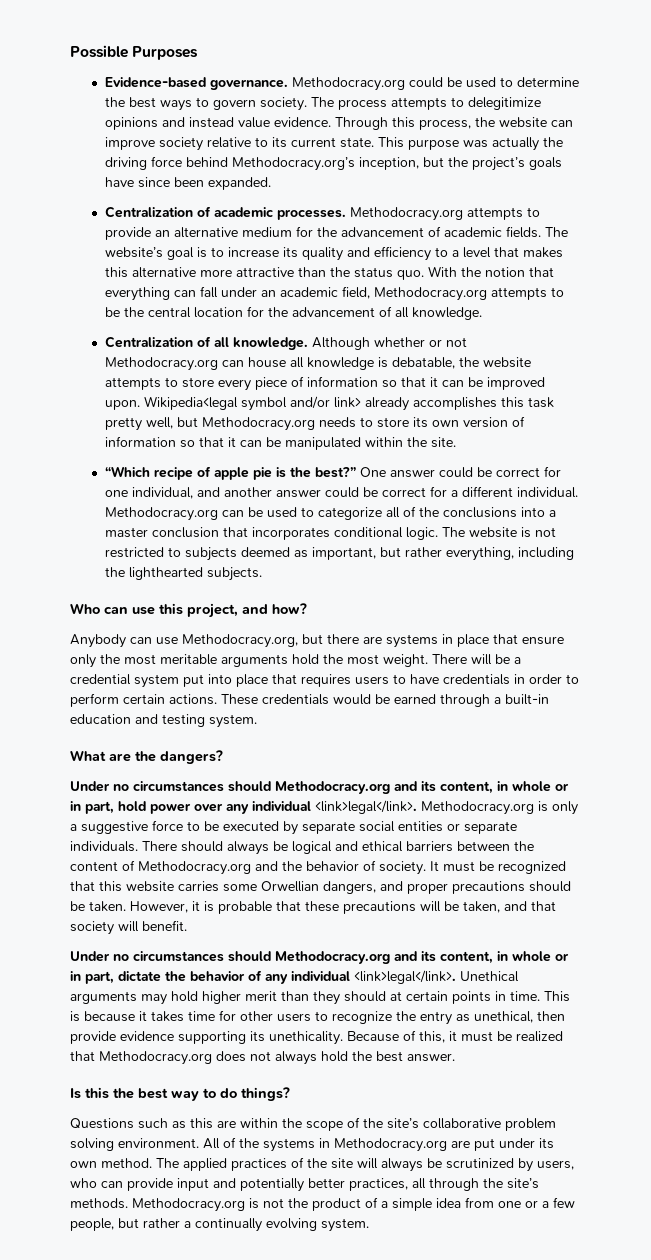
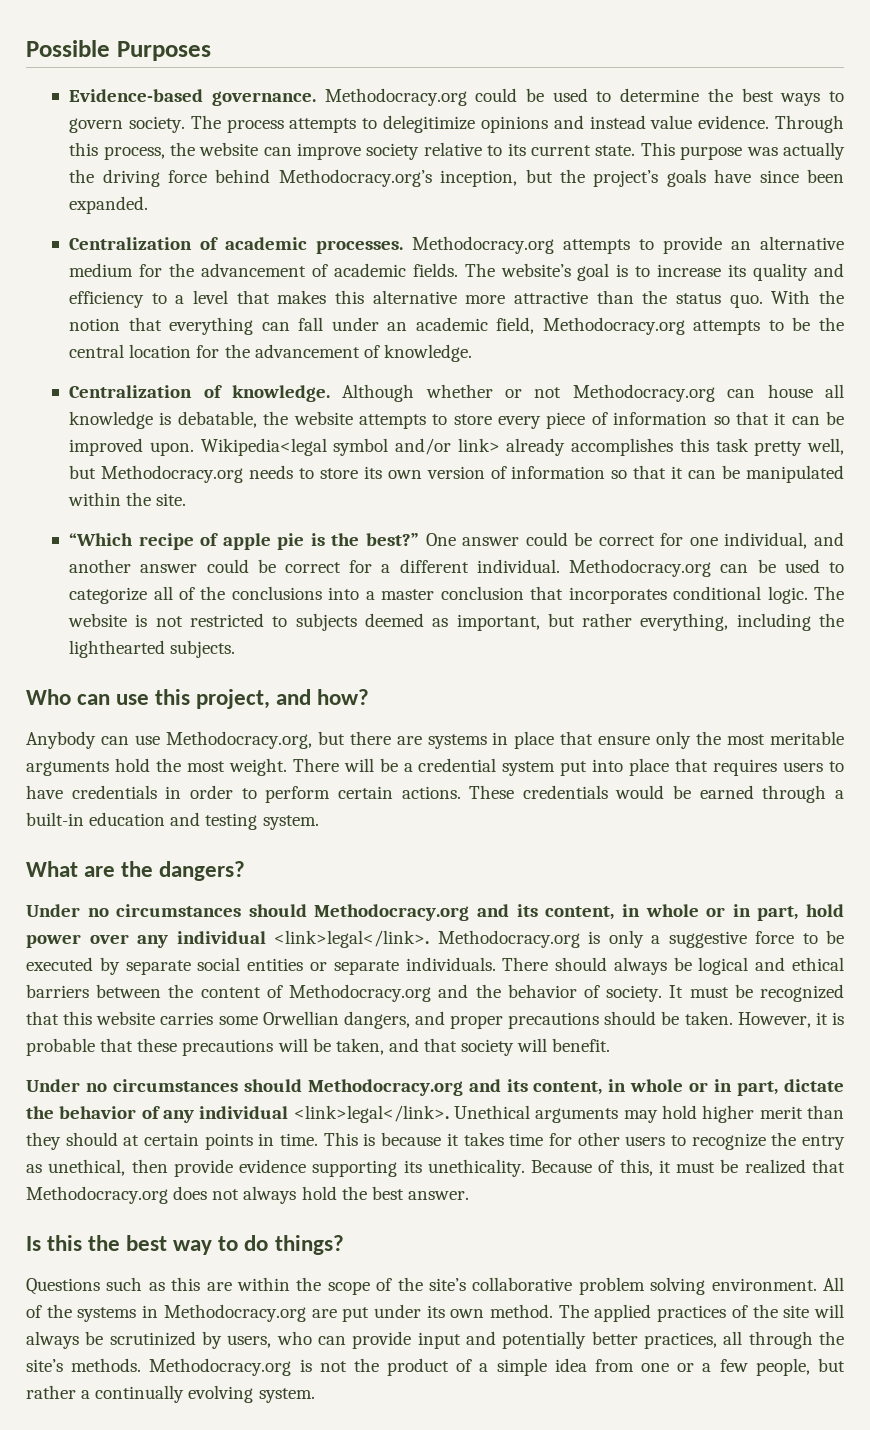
- With the notion that everything can fall under an academic field, Methodocracy.org attempts to be the central location for the advancement of all knowledge.
+ With the notion that everything can fall under an academic field, Methodocracy.org attempts to be the central location for the advancement of knowledge.
- Centralization of all knowledge.
+ Centralization of knowledge.

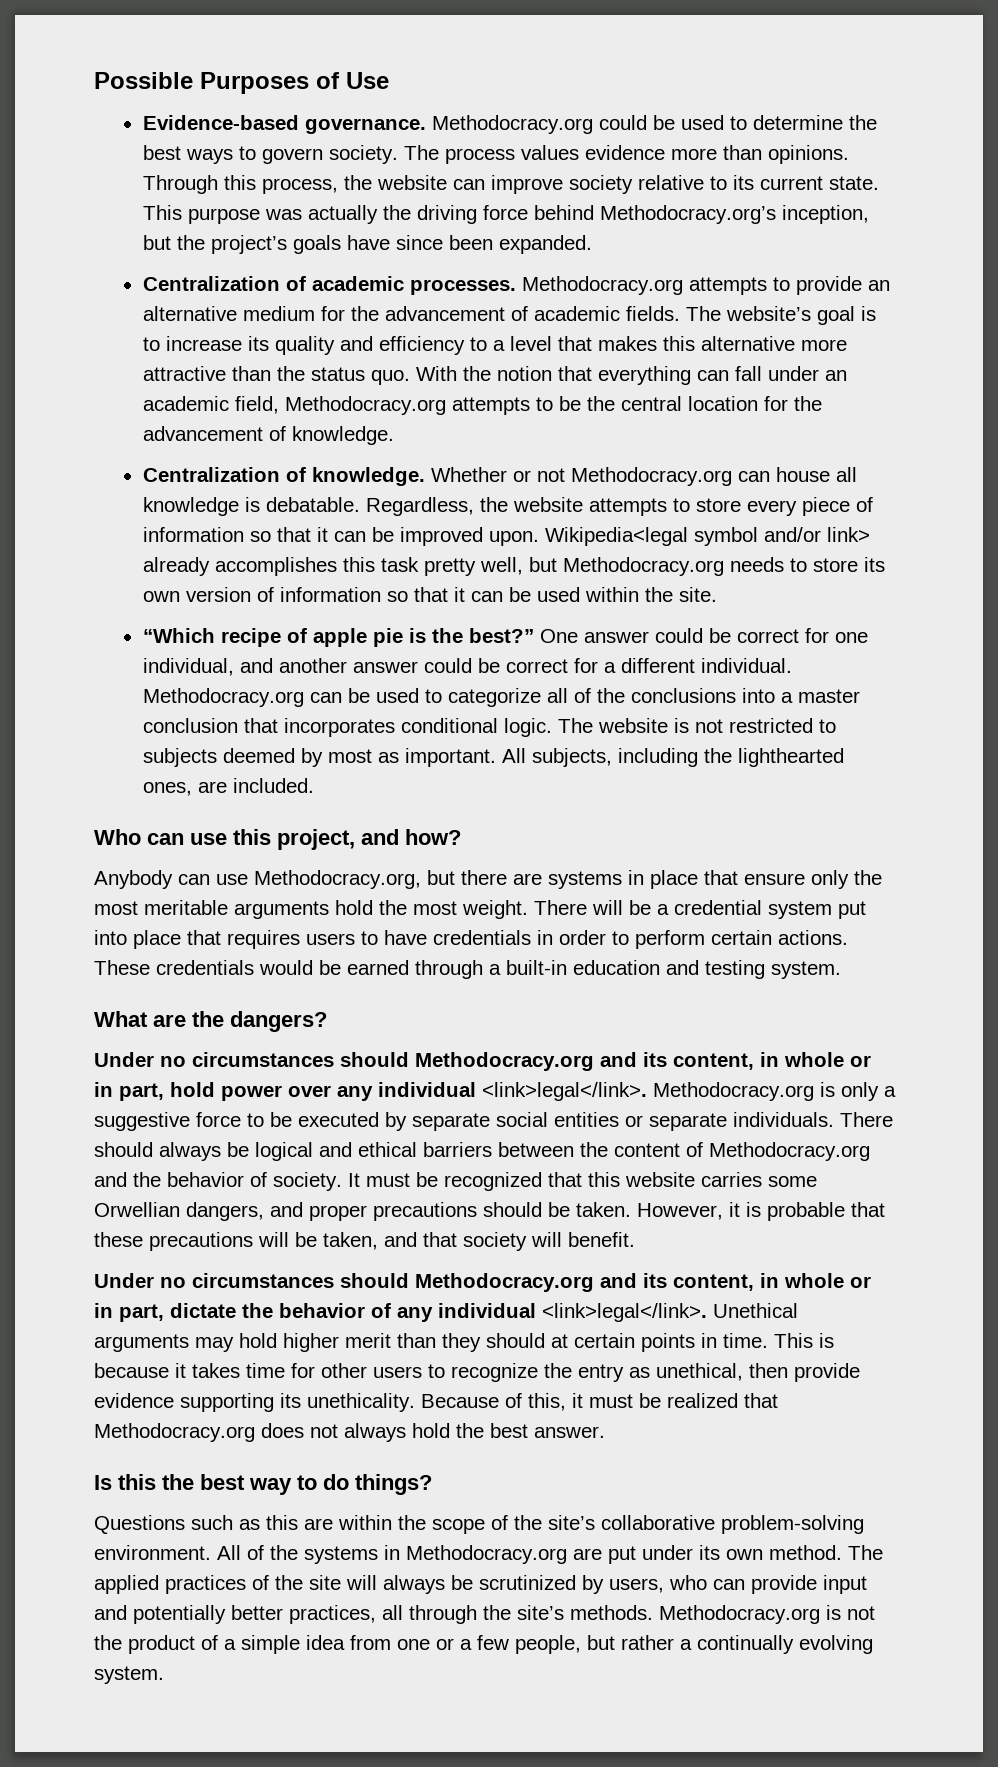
- Possible Purposes
+ Possible Purposes of Use
- The process attempts to delegitimize opinions and instead value evidence.
+ The process values evidence more than opinions.
- Although whether or not Methodocracy.org can house all knowledge is debatable, the website attempts to store every piece of information so that it can be improved upon.
+ Whether or not Methodocracy.org can house all knowledge is debatable. Regardless, the website attempts to store every piece of information so that it can be improved upon.
- Wikipedia<legal symbol and/or link> already accomplishes this task pretty well, but Methodocracy.org needs to store its own version of information so that it can be manipulated within the site.
+ Wikipedia<legal symbol and/or link> already accomplishes this task pretty well, but Methodocracy.org needs to store its own version of information so that it can be used within the site.
- The website is not restricted to subjects deemed as important, but rather everything, including the lighthearted subjects.
+ The website is not restricted to subjects deemed by most as important. All subjects, including the lighthearted ones, are included.
- Questions such as this are within the scope of the site’s collaborative problem solving environment.
+ Questions such as this are within the scope of the site’s collaborative problem-solving environment.

